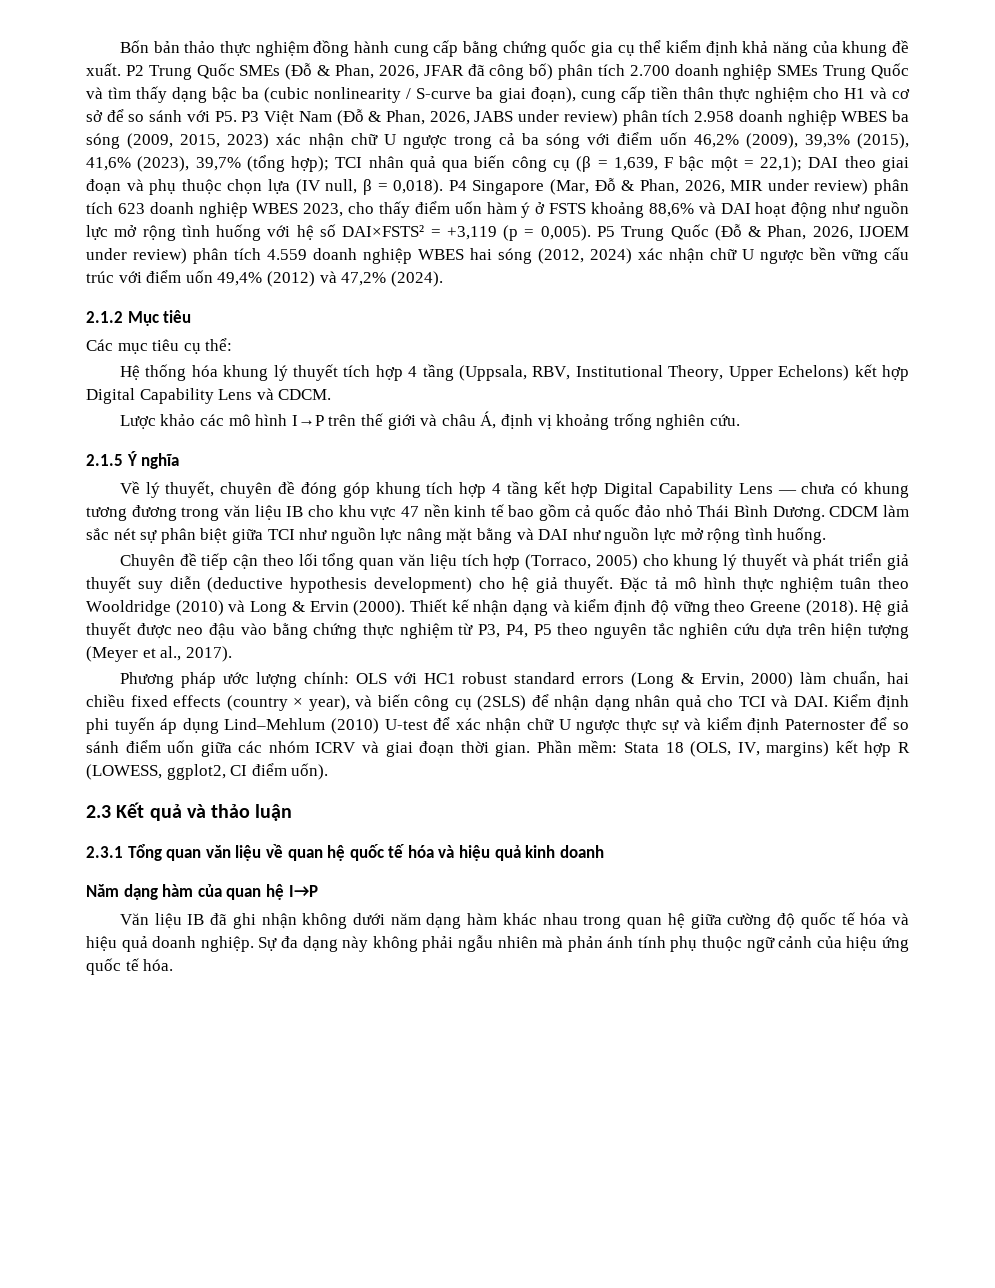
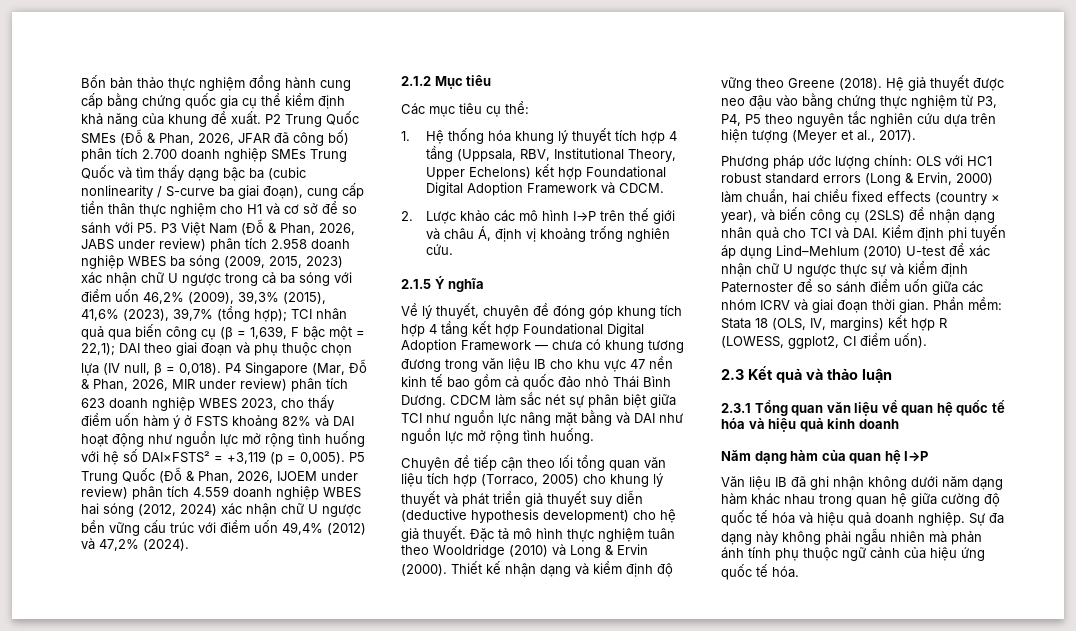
- P4 Singapore (Mar, Đỗ & Phan, 2026, MIR under review) phân tích 623 doanh nghiệp WBES 2023, cho thấy điểm uốn hàm ý ở FSTS khoảng 88,6% và DAI hoạt động như nguồn lực mở rộng tình huống với hệ số DAI×FSTS² = +3,119 (p = 0,005).
+ P4 Singapore (Mar, Đỗ & Phan, 2026, MIR under review) phân tích 623 doanh nghiệp WBES 2023, cho thấy điểm uốn hàm ý ở FSTS khoảng 82% và DAI hoạt động như nguồn lực mở rộng tình huống với hệ số DAI×FSTS² = +3,119 (p = 0,005).
- Hệ thống hóa khung lý thuyết tích hợp 4 tầng (Uppsala, RBV, Institutional Theory, Upper Echelons) kết hợp Digital Capability Lens và CDCM.
+ 1. Hệ thống hóa khung lý thuyết tích hợp 4 tầng (Uppsala, RBV, Institutional Theory, Upper Echelons) kết hợp Foundational Digital Adoption Framework và CDCM.
- Lược khảo các mô hình I→P trên thế giới và châu Á, định vị khoảng trống nghiên cứu.
+ 2. Lược khảo các mô hình I→P trên thế giới và châu Á, định vị khoảng trống nghiên cứu.
- Về lý thuyết, chuyên đề đóng góp khung tích hợp 4 tầng kết hợp Digital Capability Lens — chưa có khung tương đương trong văn liệu IB cho khu vực 47 nền kinh tế bao gồm cả quốc đảo nhỏ Thái Bình Dương.
+ Về lý thuyết, chuyên đề đóng góp khung tích hợp 4 tầng kết hợp Foundational Digital Adoption Framework — chưa có khung tương đương trong văn liệu IB cho khu vực 47 nền kinh tế bao gồm cả quốc đảo nhỏ Thái Bình Dương.

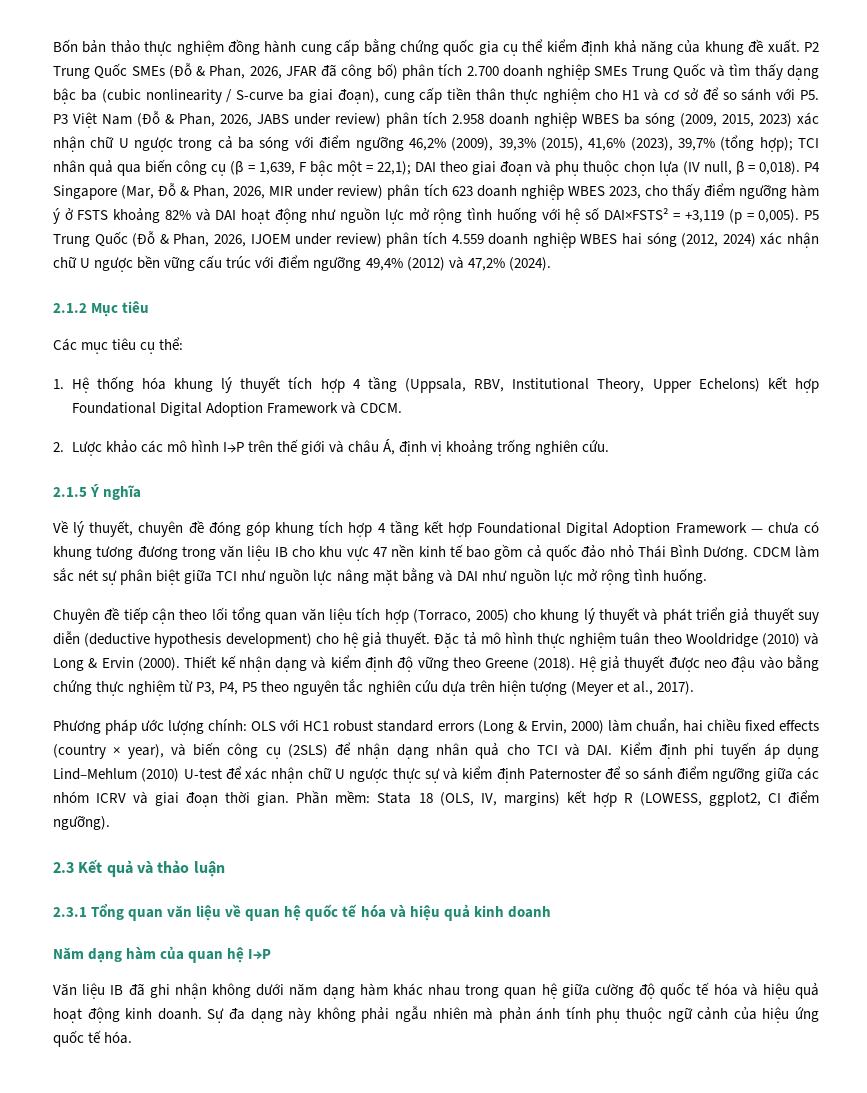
- P2 Trung Quốc SMEs (Đỗ & Phan, 2026, JFAR đã công bố) phân tích 2.700 doanh nghiệp SMEs Trung Quốc và tìm thấy dạng bậc ba (cubic nonlinearity / S-curve ba giai đoạn), cung cấp tiền thân thực nghiệm cho H1 và cơ sở để so sánh với P5. P3 Việt Nam (Đỗ & Phan, 2026, JABS under review) phân tích 2.958 doanh nghiệp WBES ba sóng (2009, 2015, 2023) xác nhận chữ U ngược trong cả ba sóng với điểm uốn 46,2% (2009), 39,3% (2015), 41,6% (2023), 39,7% (tổng hợp);
+ P2 Trung Quốc SMEs (Đỗ & Phan, 2026, JFAR đã công bố) phân tích 2.700 doanh nghiệp SMEs Trung Quốc và tìm thấy dạng bậc ba (cubic nonlinearity / S-curve ba giai đoạn), cung cấp tiền thân thực nghiệm cho H1 và cơ sở để so sánh với P5. P3 Việt Nam (Đỗ & Phan, 2026, JABS under review) phân tích 2.958 doanh nghiệp WBES ba sóng (2009, 2015, 2023) xác nhận chữ U ngược trong cả ba sóng với điểm ngưỡng 46,2% (2009), 39,3% (2015), 41,6% (2023), 39,7% (tổng hợp);
- P4 Singapore (Mar, Đỗ & Phan, 2026, MIR under review) phân tích 623 doanh nghiệp WBES 2023, cho thấy điểm uốn hàm ý ở FSTS khoảng 82% và DAI hoạt động như nguồn lực mở rộng tình huống với hệ số DAI×FSTS² = +3,119 (p = 0,005).
+ P4 Singapore (Mar, Đỗ & Phan, 2026, MIR under review) phân tích 623 doanh nghiệp WBES 2023, cho thấy điểm ngưỡng hàm ý ở FSTS khoảng 82% và DAI hoạt động như nguồn lực mở rộng tình huống với hệ số DAI×FSTS² = +3,119 (p = 0,005).
- P5 Trung Quốc (Đỗ & Phan, 2026, IJOEM under review) phân tích 4.559 doanh nghiệp WBES hai sóng (2012, 2024) xác nhận chữ U ngược bền vững cấu trúc với điểm uốn 49,4% (2012) và 47,2% (2024).
+ P5 Trung Quốc (Đỗ & Phan, 2026, IJOEM under review) phân tích 4.559 doanh nghiệp WBES hai sóng (2012, 2024) xác nhận chữ U ngược bền vững cấu trúc với điểm ngưỡng 49,4% (2012) và 47,2% (2024).
- OLS với HC1 robust standard errors (Long & Ervin, 2000) làm chuẩn, hai chiều fixed effects (country × year), và biến công cụ (2SLS) để nhận dạng nhân quả cho TCI và DAI. Kiểm định phi tuyến áp dụng Lind–Mehlum (2010) U-test để xác nhận chữ U ngược thực sự và kiểm định Paternoster để so sánh điểm uốn giữa các nhóm ICRV và giai đoạn thời gian.
+ OLS với HC1 robust standard errors (Long & Ervin, 2000) làm chuẩn, hai chiều fixed effects (country × year), và biến công cụ (2SLS) để nhận dạng nhân quả cho TCI và DAI. Kiểm định phi tuyến áp dụng Lind–Mehlum (2010) U-test để xác nhận chữ U ngược thực sự và kiểm định Paternoster để so sánh điểm ngưỡng giữa các nhóm ICRV và giai đoạn thời gian.
- Phần mềm: Stata 18 (OLS, IV, margins) kết hợp R (LOWESS, ggplot2, CI điểm uốn).
+ Phần mềm: Stata 18 (OLS, IV, margins) kết hợp R (LOWESS, ggplot2, CI điểm ngưỡng).
- Văn liệu IB đã ghi nhận không dưới năm dạng hàm khác nhau trong quan hệ giữa cường độ quốc tế hóa và hiệu quả doanh nghiệp.
+ Văn liệu IB đã ghi nhận không dưới năm dạng hàm khác nhau trong quan hệ giữa cường độ quốc tế hóa và hiệu quả hoạt động kinh doanh.

